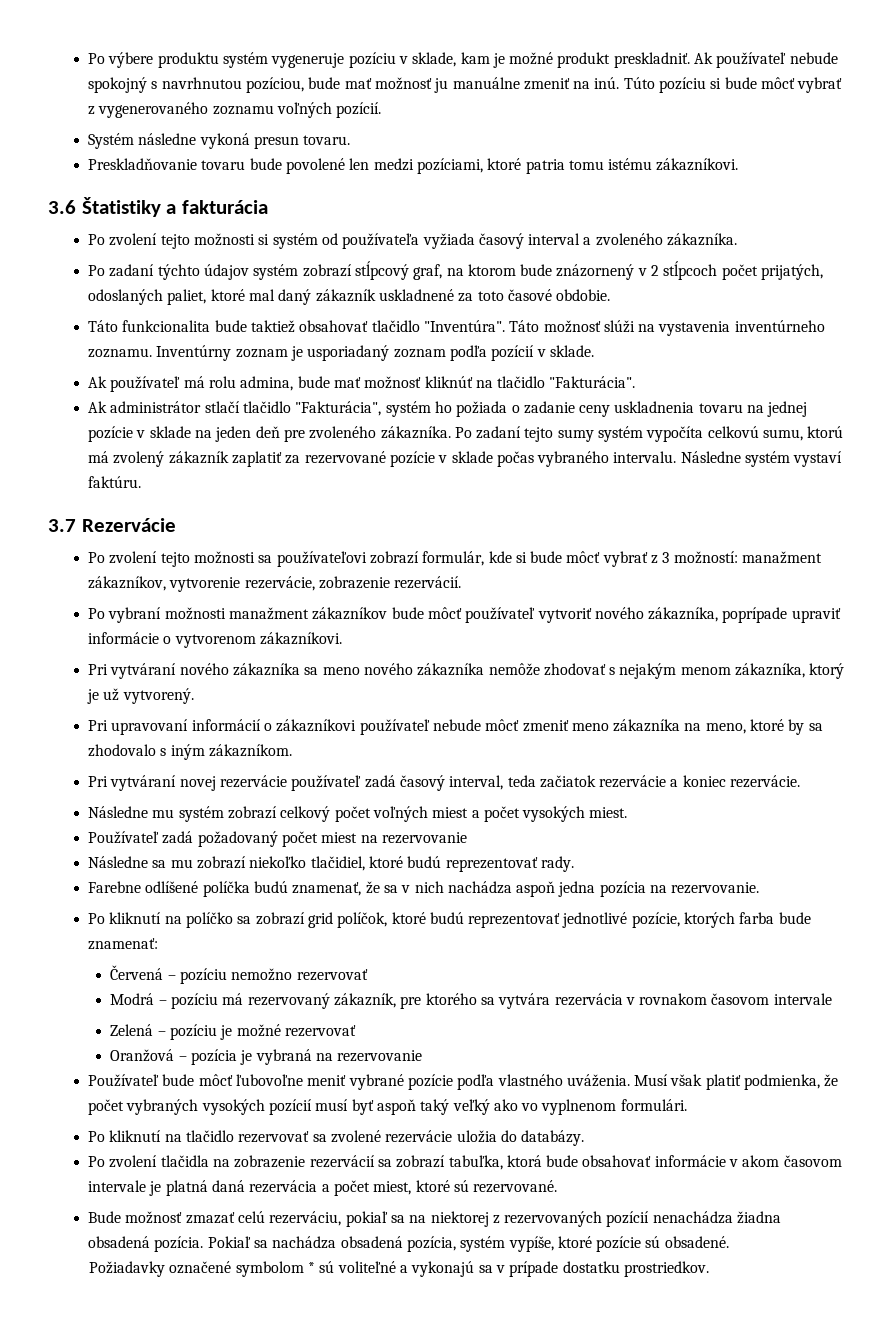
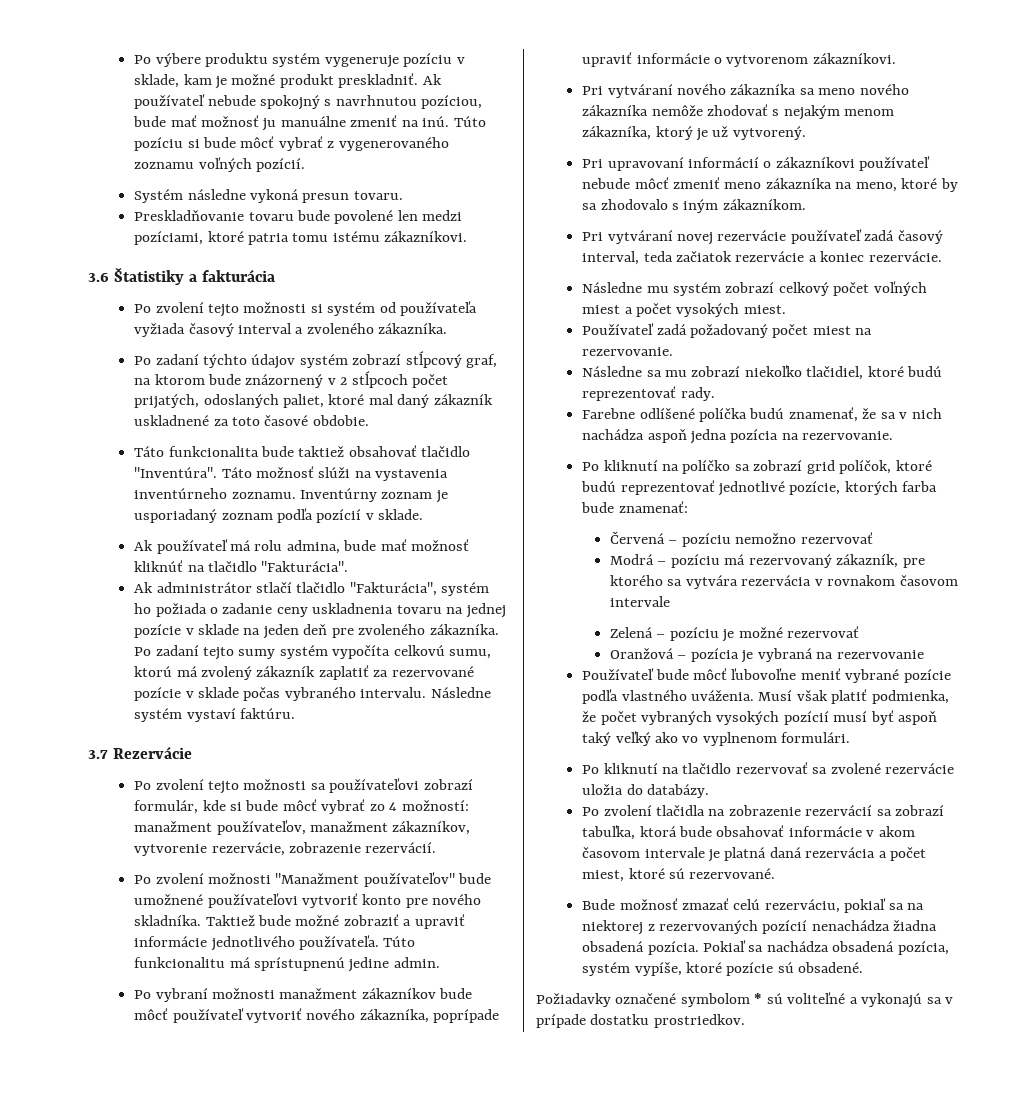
- Po zvolení tejto možnosti sa používateľovi zobrazí formulár, kde si bude môcť vybrať z 3 možností: manažment zákazníkov, vytvorenie rezervácie, zobrazenie rezervácií.
+ Po zvolení tejto možnosti sa používateľovi zobrazí formulár, kde si bude môcť vybrať zo 4 možností: manažment používateľov, manažment zákazníkov, vytvorenie rezervácie, zobrazenie rezervácií.
+ Po zvolení možnosti "Manažment používateľov" bude umožnené používateľovi vytvoriť konto pre nového skladníka. Taktiež bude možné zobraziť a upraviť informácie jednotlivého používateľa. Túto funkcionalitu má sprístupnenú jedine admin.
- Používateľ zadá požadovaný počet miest na rezervovanie
+ Používateľ zadá požadovaný počet miest na rezervovanie.

